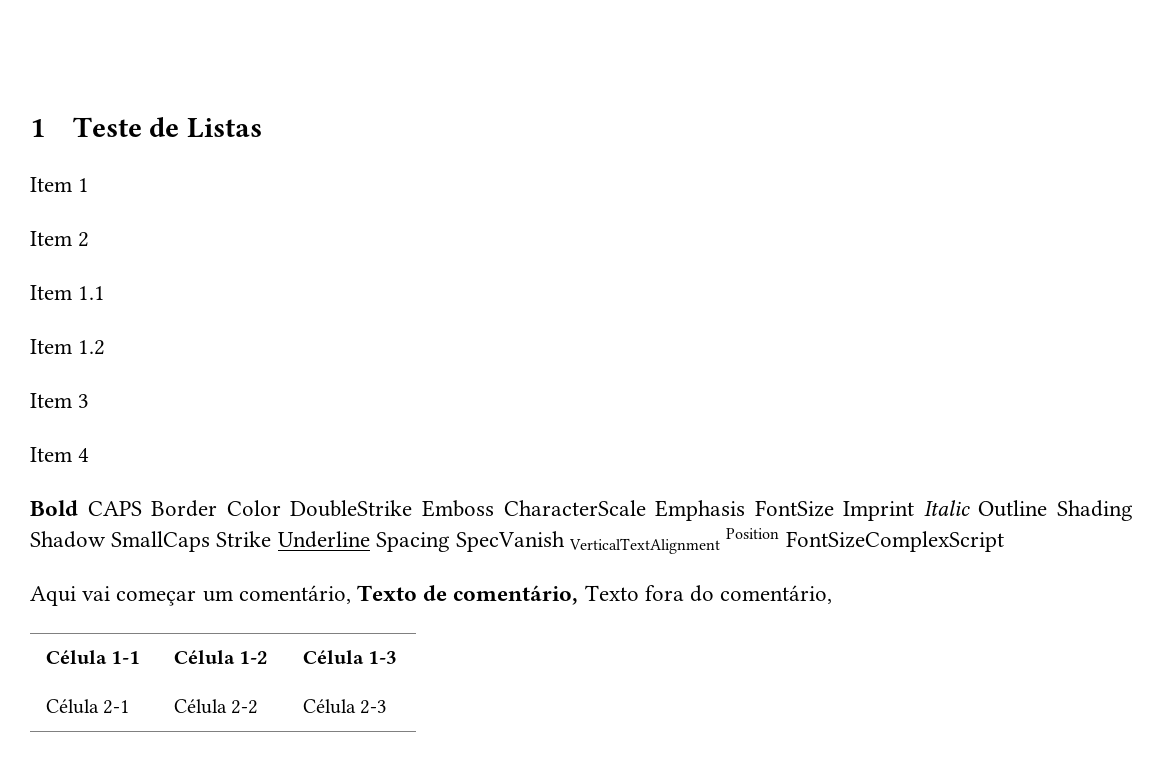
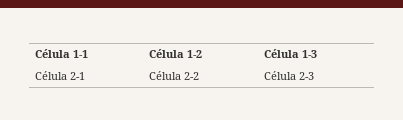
- 1 Teste de Listas
- Item 1
- Item 2
- Item 1.1
- Item 1.2
- Item 3
- Item 4
- Bold CAPS Border Color DoubleStrike Emboss CharacterScale Emphasis FontSize Imprint Italic Outline Shading Shadow SmallCaps Strike Underline Spacing SpecVanish VerticalTextAlignment Position FontSizeComplexScript
- Aqui vai começar um comentário, Texto de comentário, Texto fora do comentário,

